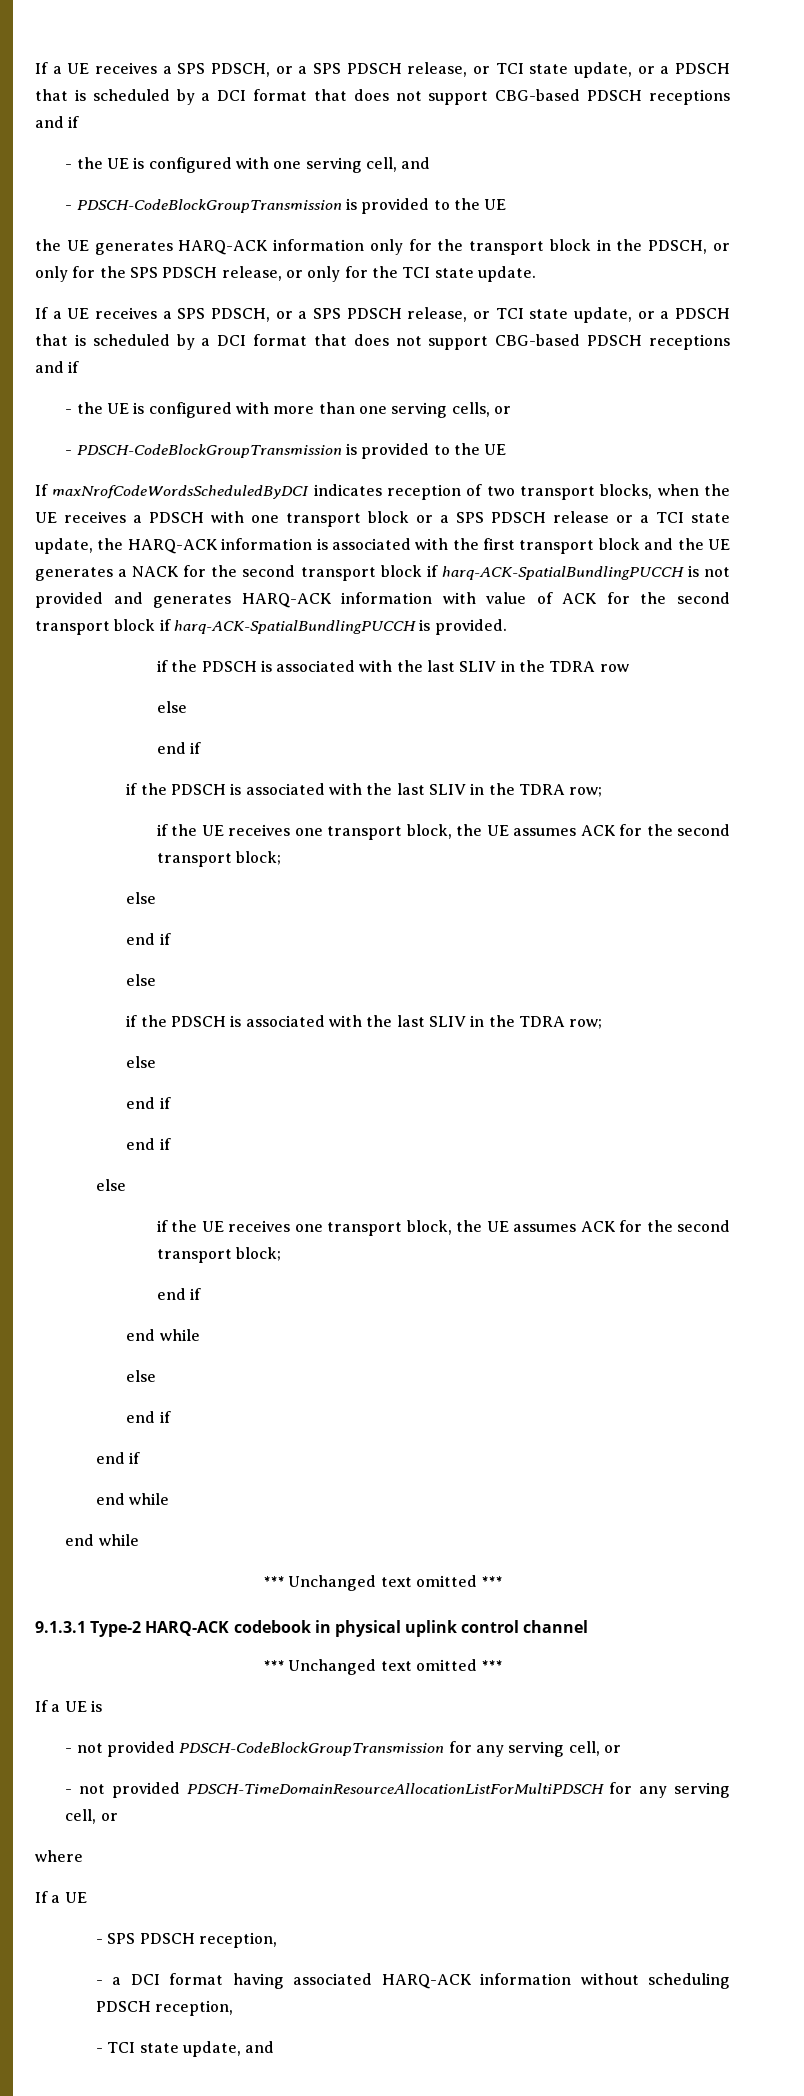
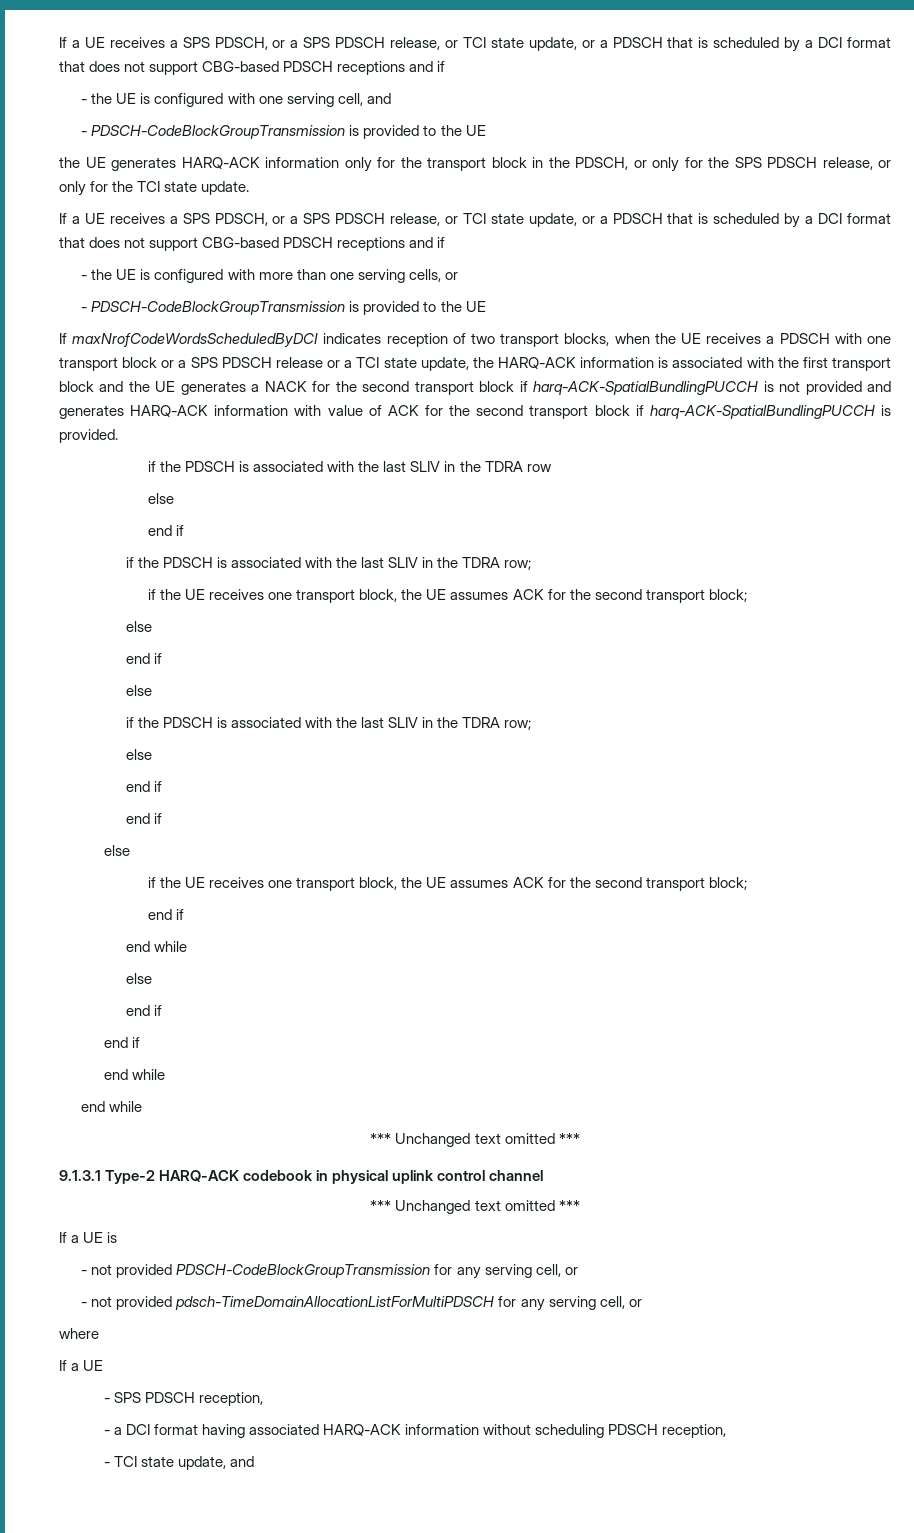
- - not provided PDSCH-TimeDomainResourceAllocationListForMultiPDSCH for any serving cell, or
+ - not provided pdsch-TimeDomainAllocationListForMultiPDSCH for any serving cell, or

